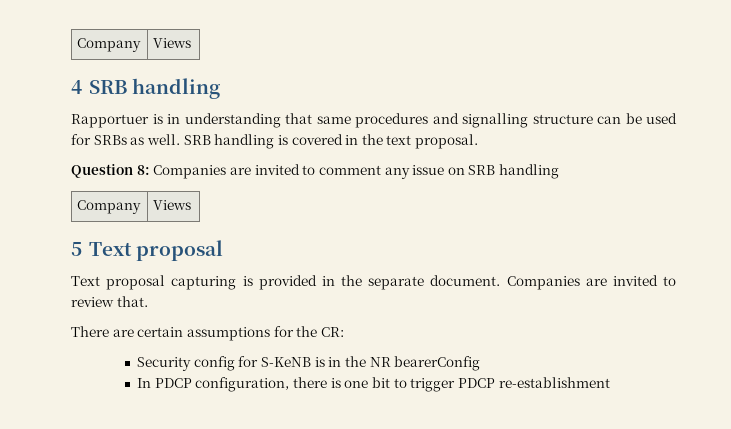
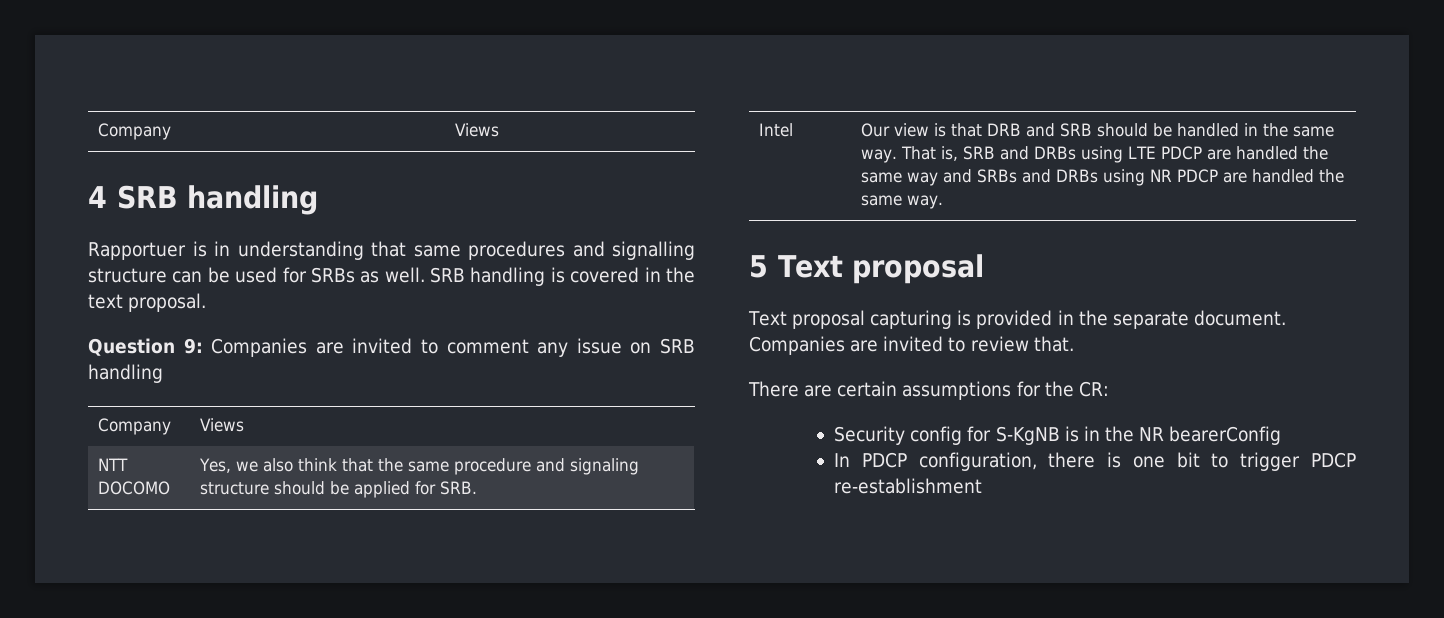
- Question 8: Companies are invited to comment any issue on SRB handling
+ Question 9: Companies are invited to comment any issue on SRB handling
+ NTT DOCOMO | Yes, we also think that the same procedure and signaling structure should be applied for SRB.
+ Intel | Our view is that DRB and SRB should be handled in the same way. That is, SRB and DRBs using LTE PDCP are handled the same way and SRBs and DRBs using NR PDCP are handled the same way.
- Security config for S-KeNB is in the NR bearerConfig
+ Security config for S-KgNB is in the NR bearerConfig

